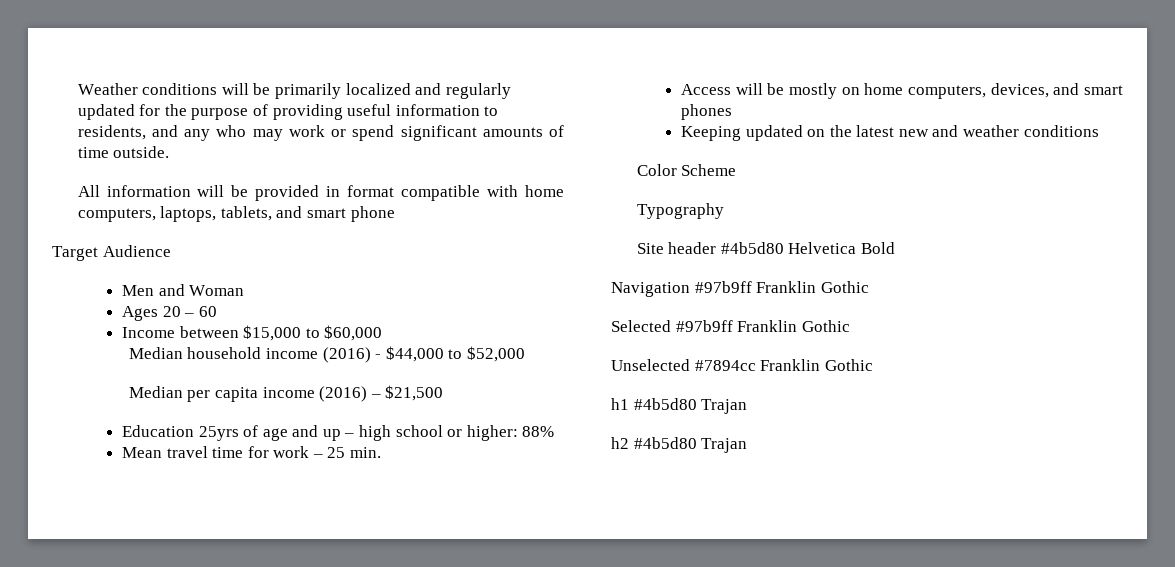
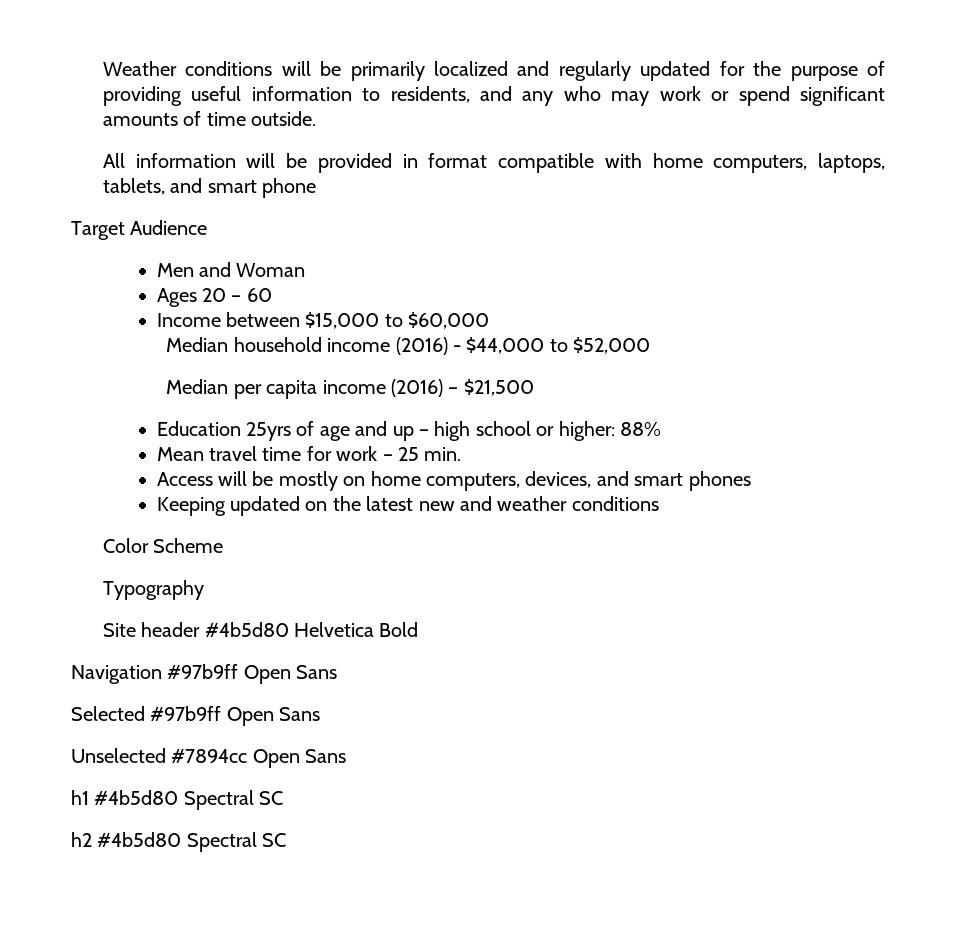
- Navigation #97b9ff Franklin Gothic
+ Navigation #97b9ff Open Sans
- Selected #97b9ff Franklin Gothic
+ Selected #97b9ff Open Sans
- Unselected #7894cc Franklin Gothic
+ Unselected #7894cc Open Sans
- h1 #4b5d80 Trajan
+ h1 #4b5d80 Spectral SC
- h2 #4b5d80 Trajan
+ h2 #4b5d80 Spectral SC

